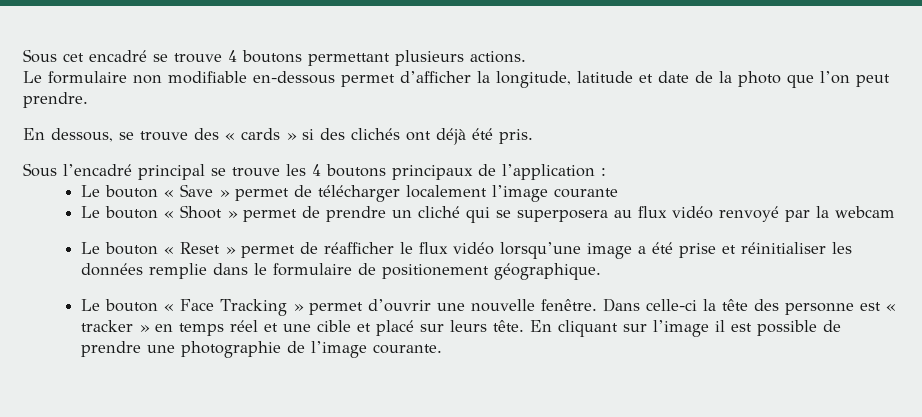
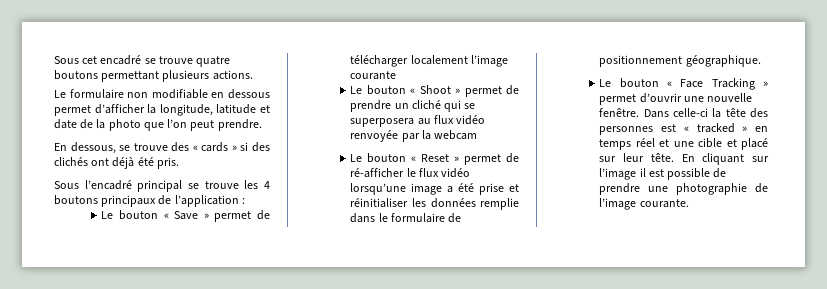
- Sous cet encadré se trouve 4 boutons permettant plusieurs actions.
+ Sous cet encadré se trouve quatre boutons permettant plusieurs actions.
- Le formulaire non modifiable en-dessous permet d’afficher la longitude, latitude et date de la photo que l’on peut prendre.
+ Le formulaire non modifiable en dessous permet d’afficher la longitude, latitude et date de la photo que l’on peut prendre.
- Le bouton « Shoot » permet de prendre un cliché qui se superposera au flux vidéo renvoyé par la webcam
+ Le bouton « Shoot » permet de prendre un cliché qui se superposera au flux vidéo renvoyée par la webcam
- Le bouton « Reset » permet de réafficher le flux vidéo lorsqu’une image a été prise et réinitialiser les données remplie dans le formulaire de positionement géographique.
+ Le bouton « Reset » permet de ré-afficher le flux vidéo lorsqu’une image a été prise et réinitialiser les données remplie dans le formulaire de positionnement géographique.
- Dans celle-ci la tête des personne est « tracker » en temps réel et une cible et placé sur leurs tête.
+ Dans celle-ci la tête des personnes est « tracked » en temps réel et une cible et placé sur leur tête.

